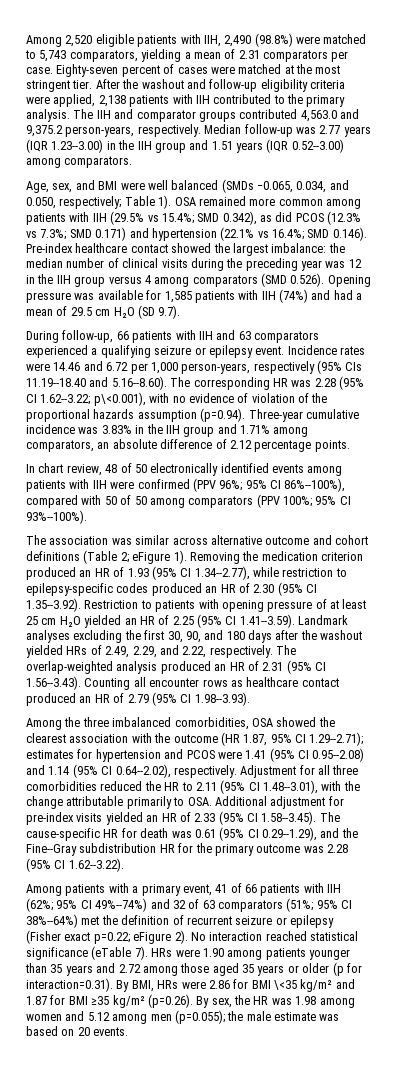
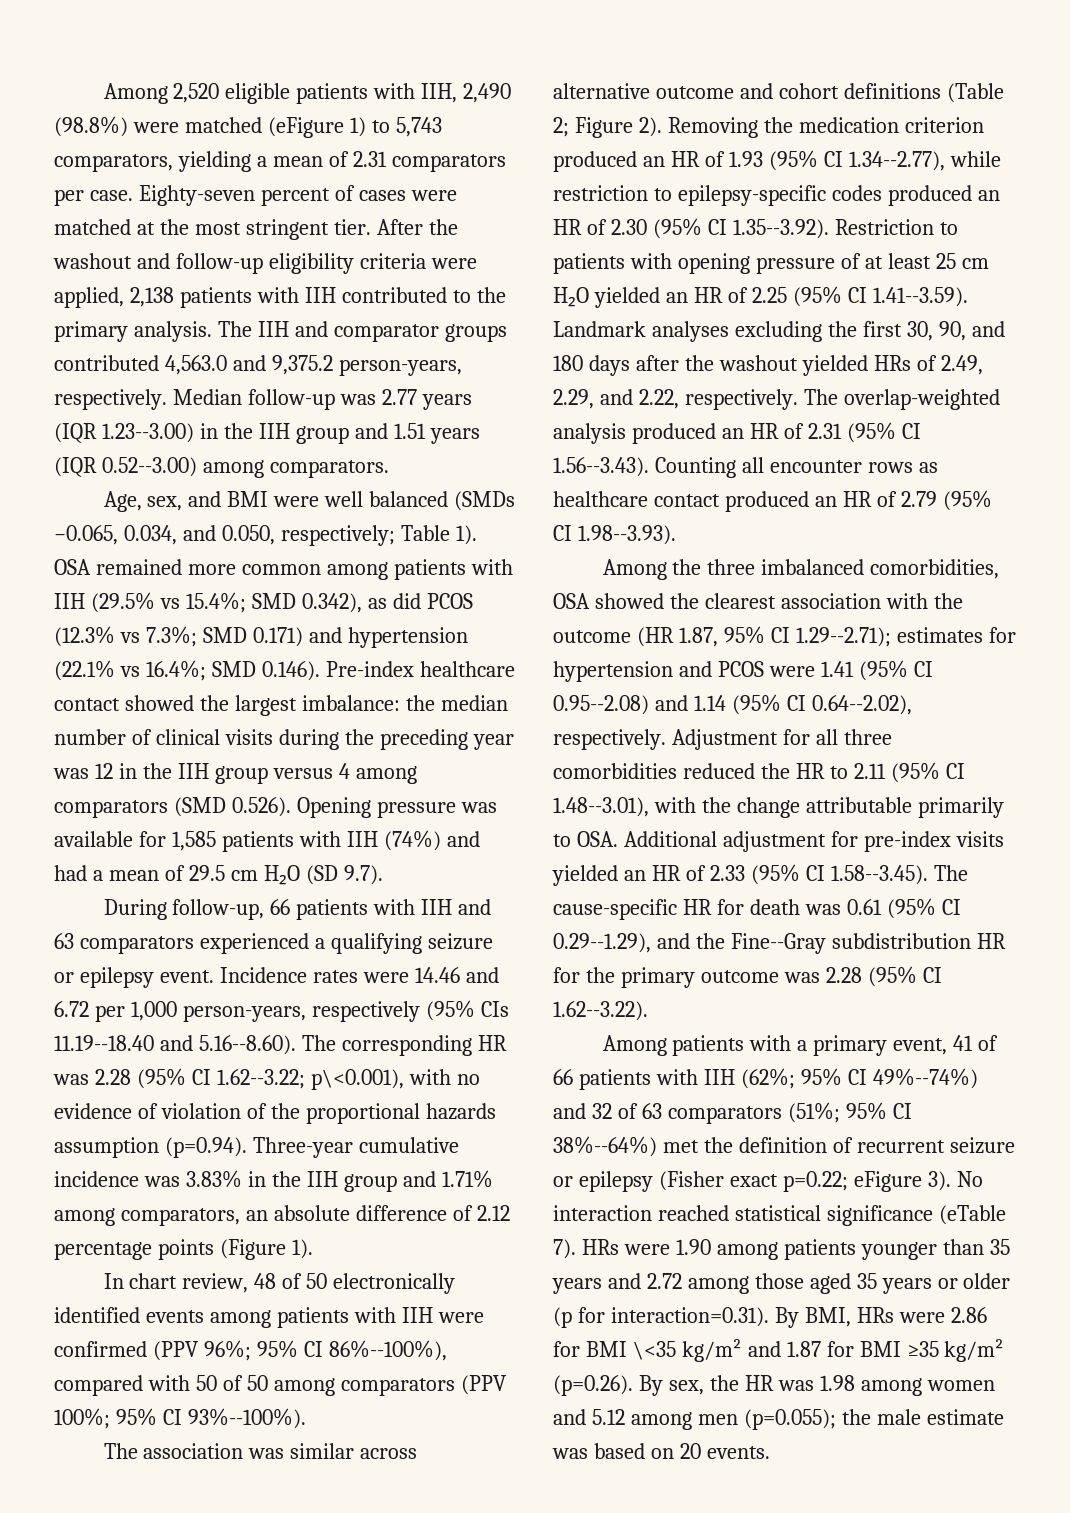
- Among 2,520 eligible patients with IIH, 2,490 (98.8%) were matched to 5,743 comparators, yielding a mean of 2.31 comparators per case.
+ Among 2,520 eligible patients with IIH, 2,490 (98.8%) were matched (eFigure 1) to 5,743 comparators, yielding a mean of 2.31 comparators per case.
- Incidence rates were 14.46 and 6.72 per 1,000 person-years, respectively (95% CIs 11.19--18.40 and 5.16--8.60). The corresponding HR was 2.28 (95% CI 1.62--3.22; p\<0.001), with no evidence of violation of the proportional hazards assumption (p=0.94). Three-year cumulative incidence was 3.83% in the IIH group and 1.71% among comparators, an absolute difference of 2.12 percentage points.
+ Incidence rates were 14.46 and 6.72 per 1,000 person-years, respectively (95% CIs 11.19--18.40 and 5.16--8.60). The corresponding HR was 2.28 (95% CI 1.62--3.22; p\<0.001), with no evidence of violation of the proportional hazards assumption (p=0.94). Three-year cumulative incidence was 3.83% in the IIH group and 1.71% among comparators, an absolute difference of 2.12 percentage points (Figure 1).
- The association was similar across alternative outcome and cohort definitions (Table 2; eFigure 1).
+ The association was similar across alternative outcome and cohort definitions (Table 2; Figure 2).
- Among patients with a primary event, 41 of 66 patients with IIH (62%; 95% CI 49%--74%) and 32 of 63 comparators (51%; 95% CI 38%--64%) met the definition of recurrent seizure or epilepsy (Fisher exact p=0.22; eFigure 2).
+ Among patients with a primary event, 41 of 66 patients with IIH (62%; 95% CI 49%--74%) and 32 of 63 comparators (51%; 95% CI 38%--64%) met the definition of recurrent seizure or epilepsy (Fisher exact p=0.22; eFigure 3).

